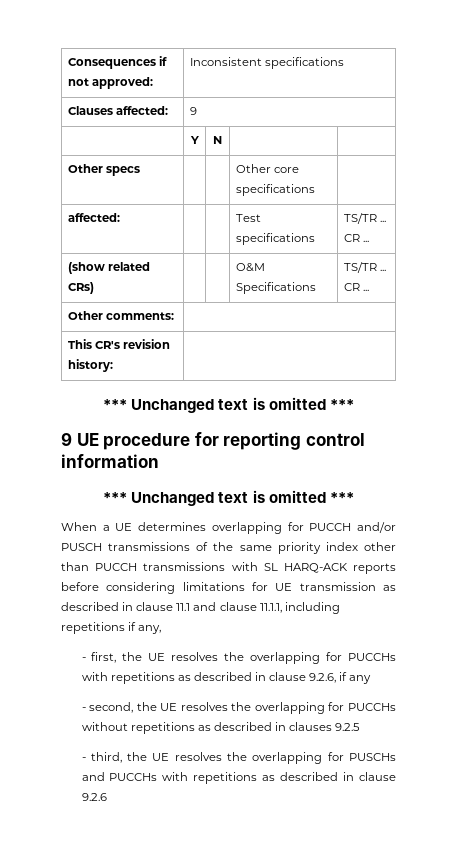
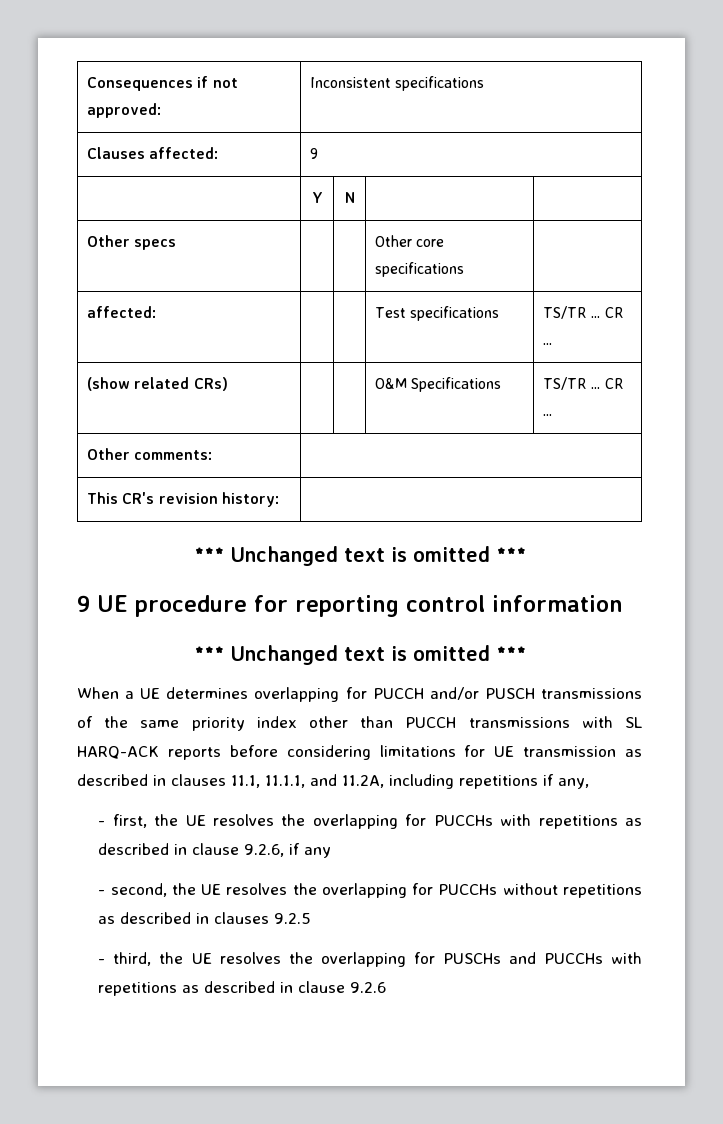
- When a UE determines overlapping for PUCCH and/or PUSCH transmissions of the same priority index other than PUCCH transmissions with SL HARQ-ACK reports before considering limitations for UE transmission as described in clause 11.1 and clause 11.1.1, including repetitions if any,
+ When a UE determines overlapping for PUCCH and/or PUSCH transmissions of the same priority index other than PUCCH transmissions with SL HARQ-ACK reports before considering limitations for UE transmission as described in clauses 11.1, 11.1.1, and 11.2A, including repetitions if any,

